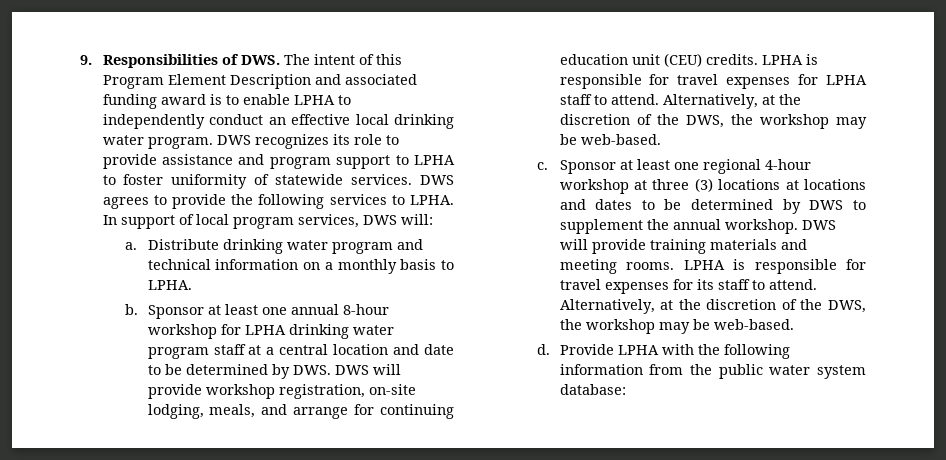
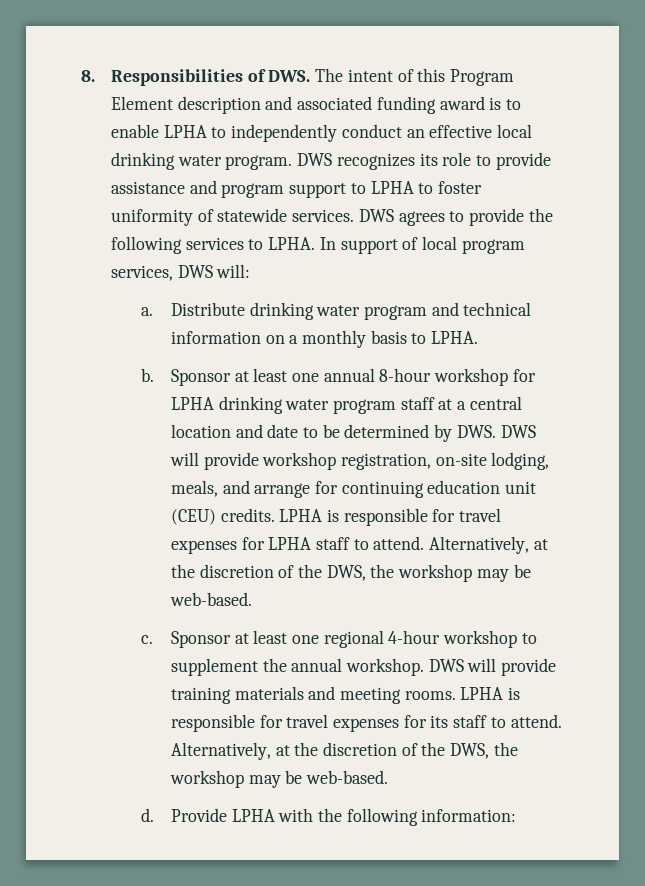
- 9. Responsibilities of DWS. The intent of this Program Element Description and associated funding award is to enable LPHA to independently conduct an effective local drinking water program.
+ 8. Responsibilities of DWS. The intent of this Program Element description and associated funding award is to enable LPHA to independently conduct an effective local drinking water program.
- Sponsor at least one regional 4-hour workshop at three (3) locations at locations and dates to be determined by DWS to supplement the annual workshop.
+ Sponsor at least one regional 4-hour workshop to supplement the annual workshop.
- Provide LPHA with the following information from the public water system database:
+ Provide LPHA with the following information:

